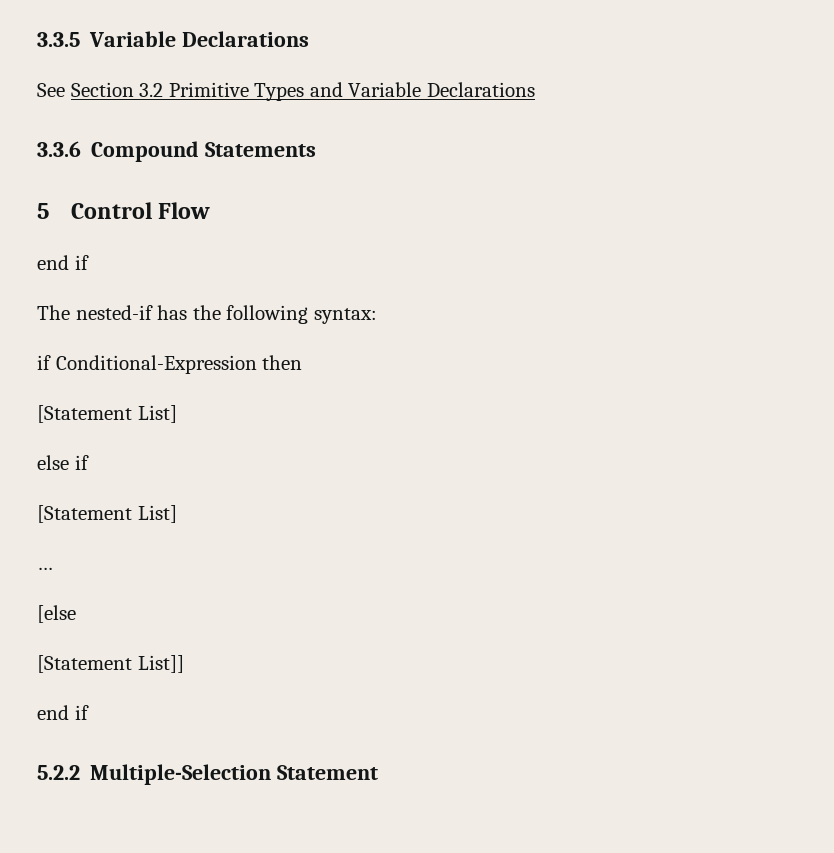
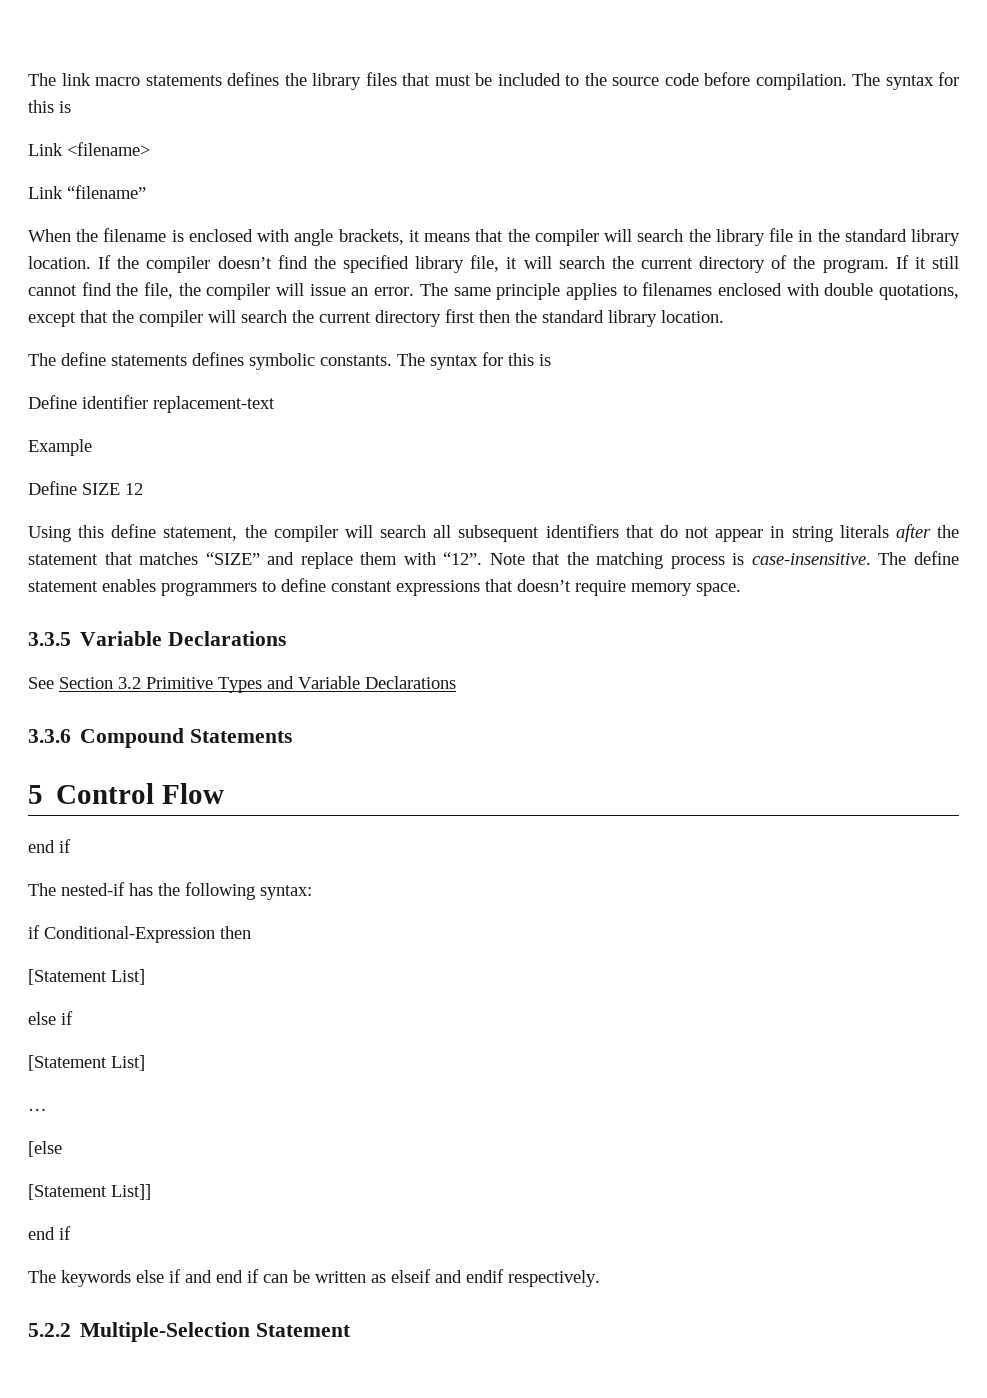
+ The link macro statements defines the library files that must be included to the source code before compilation. The syntax for this is
+ Link <filename>
+ Link “filename”
+ When the filename is enclosed with angle brackets, it means that the compiler will search the library file in the standard library location. If the compiler doesn’t find the specified library file, it will search the current directory of the program. If it still cannot find the file, the compiler will issue an error. The same principle applies to filenames enclosed with double quotations, except that the compiler will search the current directory first then the standard library location.
+ The define statements defines symbolic constants. The syntax for this is
+ Define identifier replacement-text
+ Example
+ Define SIZE 12
+ Using this define statement, the compiler will search all subsequent identifiers that do not appear in string literals after the statement that matches “SIZE” and replace them with “12”. Note that the matching process is case-insensitive. The define statement enables programmers to define constant expressions that doesn’t require memory space.
+ The keywords else if and end if can be written as elseif and endif respectively.

